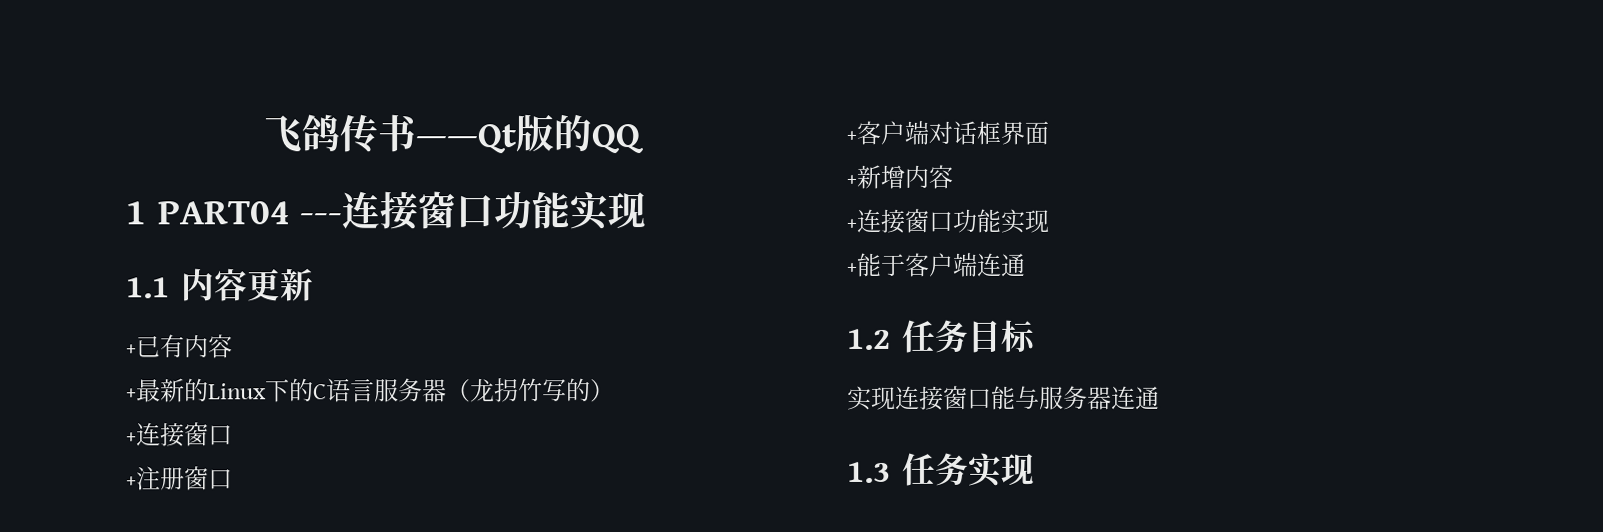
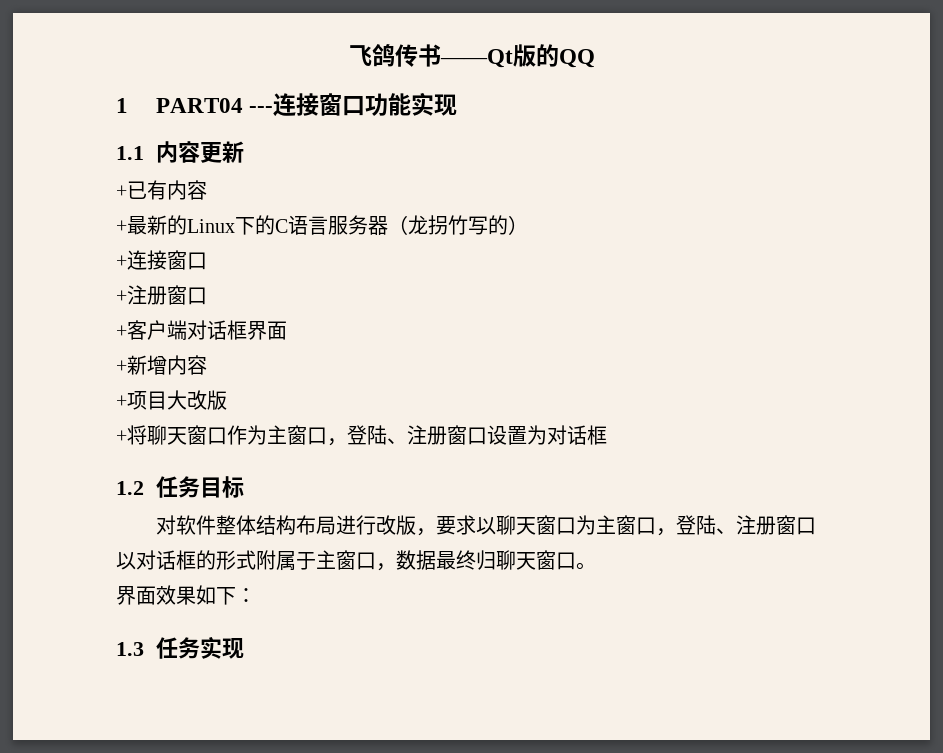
- +连接窗口功能实现
- +能于客户端连通
+ +项目大改版
+ +将聊天窗口作为主窗口，登陆、注册窗口设置为对话框
  1.2任务目标
- 实现连接窗口能与服务器连通
+ 对软件整体结构布局进行改版，要求以聊天窗口为主窗口，登陆、注册窗口以对话框的形式附属于主窗口，数据最终归聊天窗口。
+ 界面效果如下：

